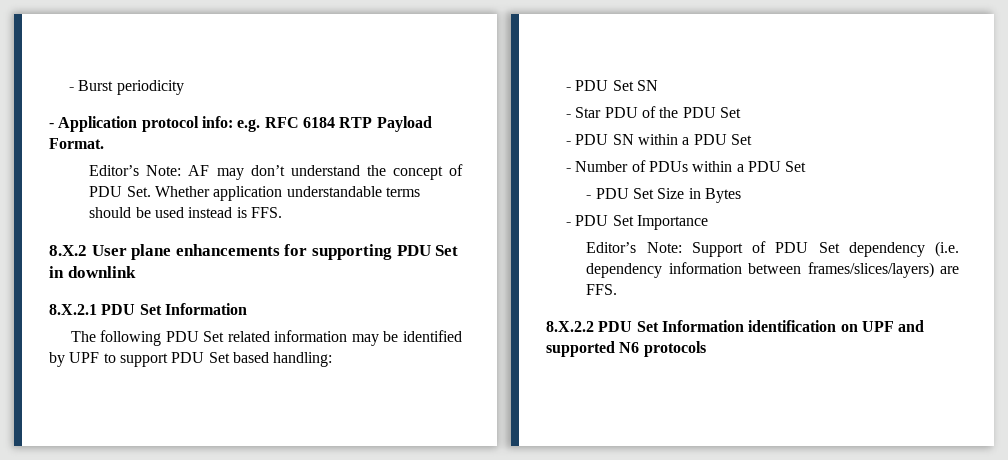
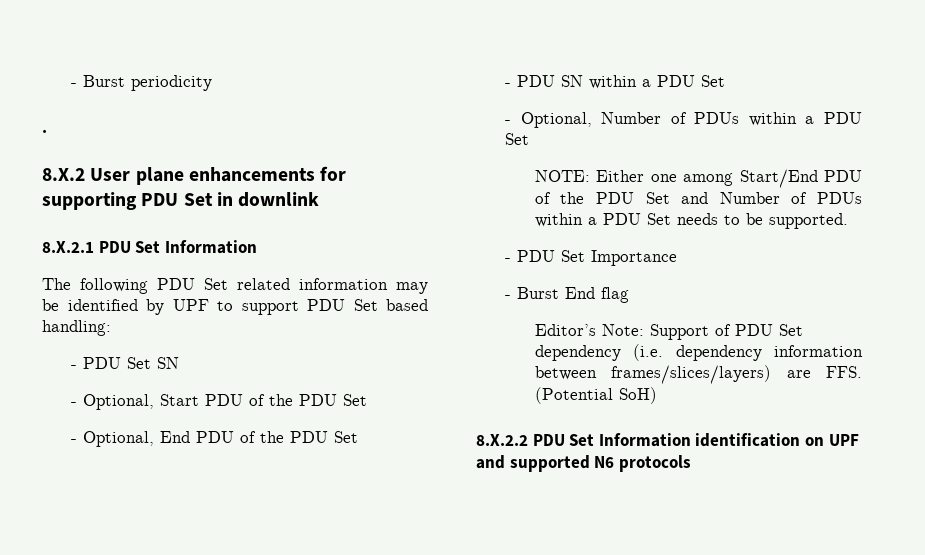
- - Application protocol info: e.g. RFC 6184 RTP Payload Format.
- Editor’s Note: AF may don’t understand the concept of PDU Set. Whether application understandable terms should be used instead is FFS.
+ .
- - Star PDU of the PDU Set
+ - Optional, Start PDU of the PDU Set
+ - Optional, End PDU of the PDU Set
- - Number of PDUs within a PDU Set
+ - Optional, Number of PDUs within a PDU Set
- - PDU Set Size in Bytes
+ NOTE: Either one among Start/End PDU of the PDU Set and Number of PDUs within a PDU Set needs to be supported.
+ - Burst End flag
- Editor’s Note: Support of PDU Set dependency (i.e. dependency information between frames/slices/layers) are FFS.
+ Editor’s Note: Support of PDU Set dependency (i.e. dependency information between frames/slices/layers) are FFS. (Potential SoH)

